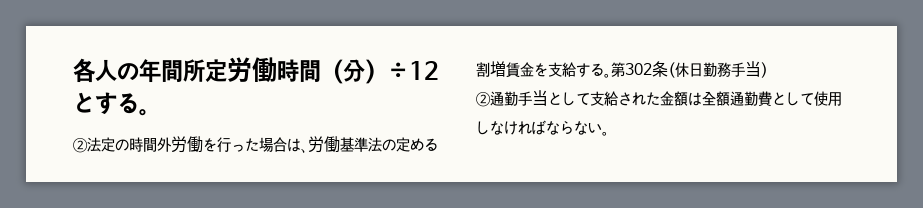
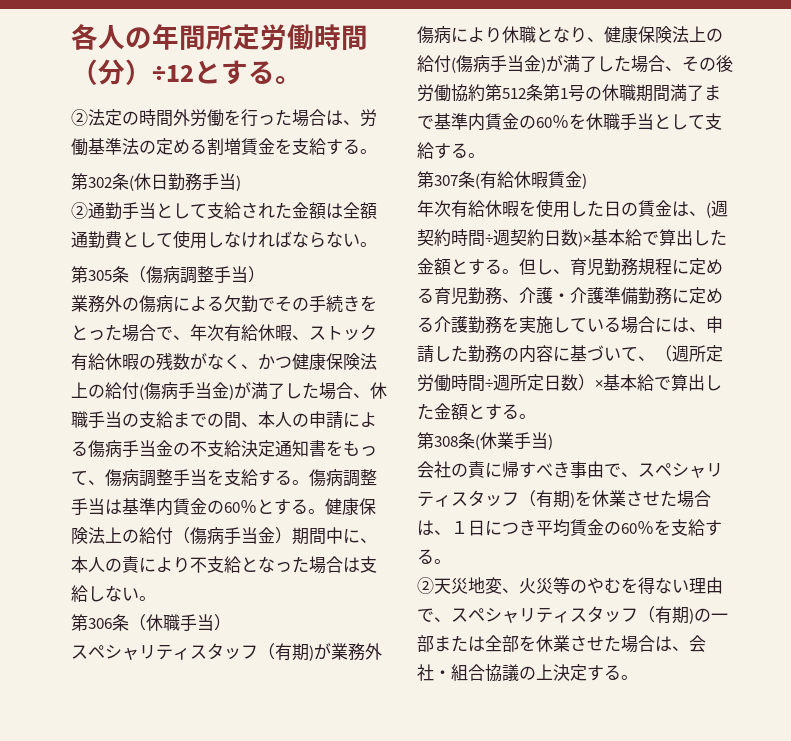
- ②法定の時間外労働を行った場合は、労働基準法の定める割増賃金を支給する。第302条(休日勤務手当)
+ ②法定の時間外労働を行った場合は、労働基準法の定める割増賃金を支給する。
+ 第302条(休日勤務手当)
+ 第305条（傷病調整手当）
+ 業務外の傷病による欠勤でその手続きをとった場合で、年次有給休暇、ストック有給休暇の残数がなく、かつ健康保険法上の給付(傷病手当金)が満了した場合、休職手当の支給までの間、本人の申請による傷病手当金の不支給決定通知書をもって、傷病調整手当を支給する。傷病調整手当は基準内賃金の60％とする。健康保険法上の給付（傷病手当金）期間中に、本人の責により不支給となった場合は支給しない。
+ 第306条（休職手当）
+ スペシャリティスタッフ（有期)が業務外傷病により休職となり、健康保険法上の給付(傷病手当金)が満了した場合、その後労働協約第512条第1号の休職期間満了まで基準内賃金の60％を休職手当として支給する。
+ 第307条(有給休暇賃金)
+ 年次有給休暇を使用した日の賃金は、(週契約時間÷週契約日数)×基本給で算出した金額とする。但し、育児勤務規程に定める育児勤務、介護・介護準備勤務に定める介護勤務を実施している場合には、申請した勤務の内容に基づいて、（週所定労働時間÷週所定日数）×基本給で算出した金額とする。
+ 第308条(休業手当)
+ 会社の責に帰すべき事由で、スペシャリティスタッフ（有期)を休業させた場合は、１日につき平均賃金の60％を支給する。
+ ②天災地変、火災等のやむを得ない理由で、スペシャリティスタッフ（有期)の一部または全部を休業させた場合は、会社・組合協議の上決定する。

